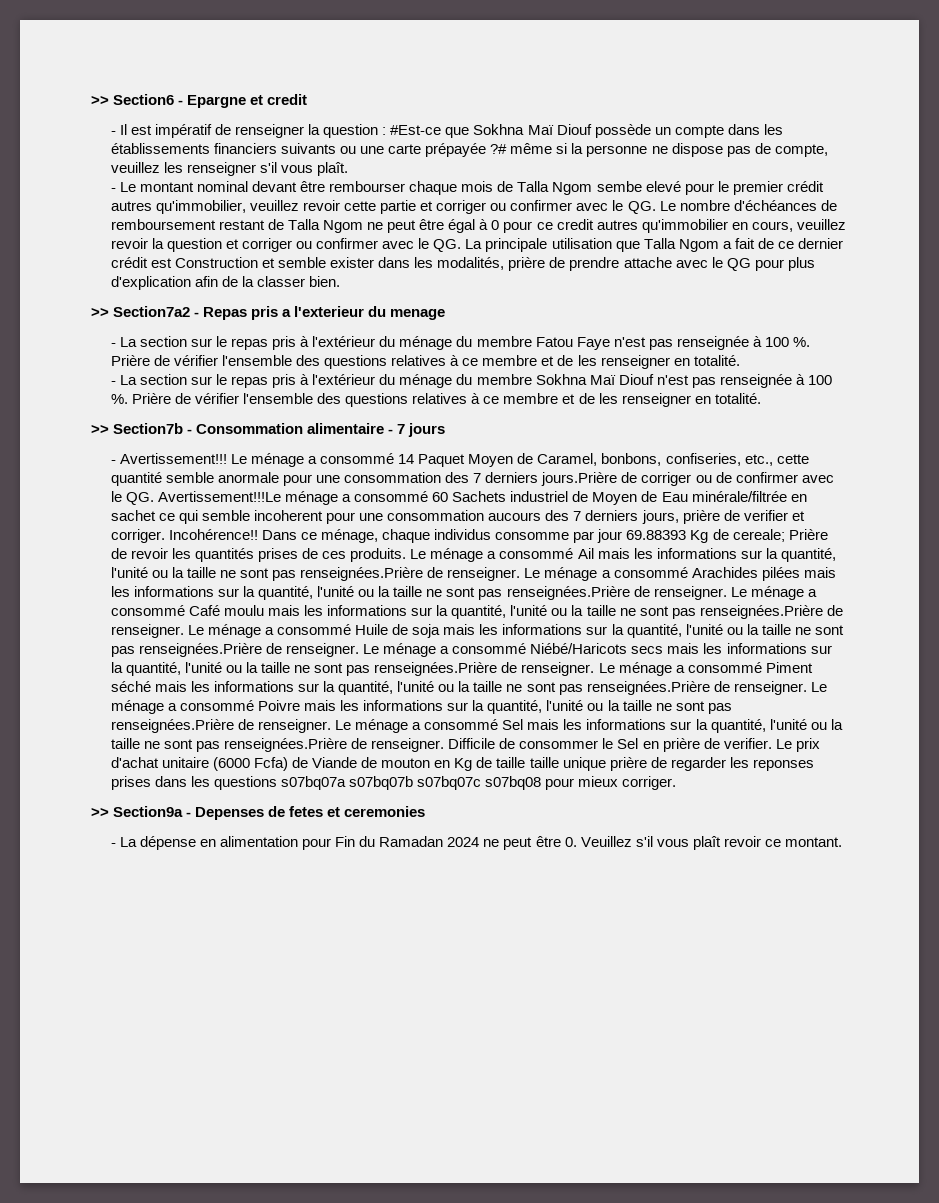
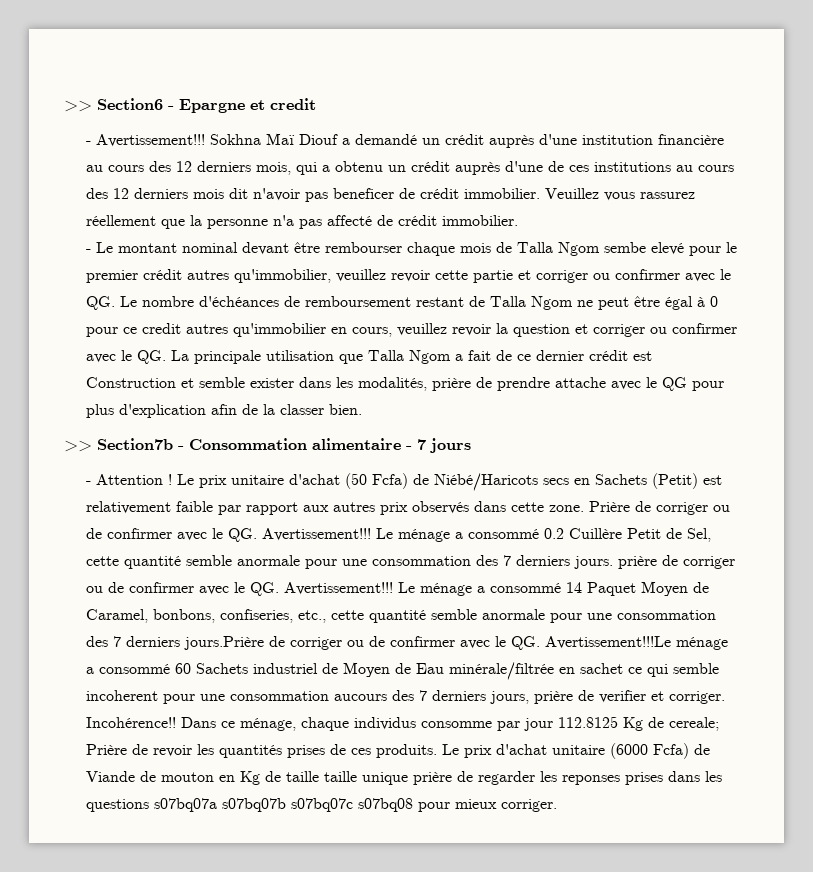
- - Il est impératif de renseigner la question : #Est-ce que Sokhna Maï Diouf possède un compte dans les établissements financiers suivants ou une carte prépayée ?# même si la personne ne dispose pas de compte, veuillez les renseigner s'il vous plaît.
+ - Avertissement!!! Sokhna Maï Diouf a demandé un crédit auprès d'une institution financière au cours des 12 derniers mois, qui a obtenu un crédit auprès d'une de ces institutions au cours des 12 derniers mois dit n'avoir pas beneficer de crédit immobilier. Veuillez vous rassurez réellement que la personne n'a pas affecté de crédit immobilier.
- >> Section7a2 - Repas pris a l'exterieur du menage
- - La section sur le repas pris à l'extérieur du ménage du membre Fatou Faye n'est pas renseignée à 100 %. Prière de vérifier l'ensemble des questions relatives à ce membre et de les renseigner en totalité.
- - La section sur le repas pris à l'extérieur du ménage du membre Sokhna Maï Diouf n'est pas renseignée à 100 %. Prière de vérifier l'ensemble des questions relatives à ce membre et de les renseigner en totalité.
- - Avertissement!!!
+ - Attention ! Le prix unitaire d'achat (50 Fcfa) de Niébé/Haricots secs en Sachets (Petit) est relativement faible par rapport aux autres prix observés dans cette zone. Prière de corriger ou de confirmer avec le QG. Avertissement!!! Le ménage a consommé 0.2 Cuillère Petit de Sel, cette quantité semble anormale pour une consommation des 7 derniers jours. prière de corriger ou de confirmer avec le QG. Avertissement!!!
- Dans ce ménage, chaque individus consomme par jour 69.88393 Kg de cereale; Prière de revoir les quantités prises de ces produits.
+ Dans ce ménage, chaque individus consomme par jour 112.8125 Kg de cereale; Prière de revoir les quantités prises de ces produits.
- Le ménage a consommé Ail mais les informations sur la quantité, l'unité ou la taille ne sont pas renseignées.Prière de renseigner. Le ménage a consommé Arachides pilées mais les informations sur la quantité, l'unité ou la taille ne sont pas renseignées.Prière de renseigner. Le ménage a consommé Café moulu mais les informations sur la quantité, l'unité ou la taille ne sont pas renseignées.Prière de renseigner. Le ménage a consommé Huile de soja mais les informations sur la quantité, l'unité ou la taille ne sont pas renseignées.Prière de renseigner. Le ménage a consommé Niébé/Haricots secs mais les informations sur la quantité, l'unité ou la taille ne sont pas renseignées.Prière de renseigner. Le ménage a consommé Piment séché mais les informations sur la quantité, l'unité ou la taille ne sont pas renseignées.Prière de renseigner. Le ménage a consommé Poivre mais les informations sur la quantité, l'unité ou la taille ne sont pas renseignées.Prière de renseigner. Le ménage a consommé Sel mais les informations sur la quantité, l'unité ou la taille ne sont pas renseignées.Prière de renseigner. Difficile de consommer le Sel en prière de verifier. Le prix d'achat unitaire (6000 Fcfa) de Viande de mouton en Kg de taille taille unique prière de regarder les reponses prises dans les questions s07bq07a s07bq07b s07bq07c s07bq08 pour mieux corriger.
+ Le prix d'achat unitaire (6000 Fcfa) de Viande de mouton en Kg de taille taille unique prière de regarder les reponses prises dans les questions s07bq07a s07bq07b s07bq07c s07bq08 pour mieux corriger.
- >> Section9a - Depenses de fetes et ceremonies
- - La dépense en alimentation pour Fin du Ramadan 2024 ne peut être 0. Veuillez s'il vous plaît revoir ce montant.

